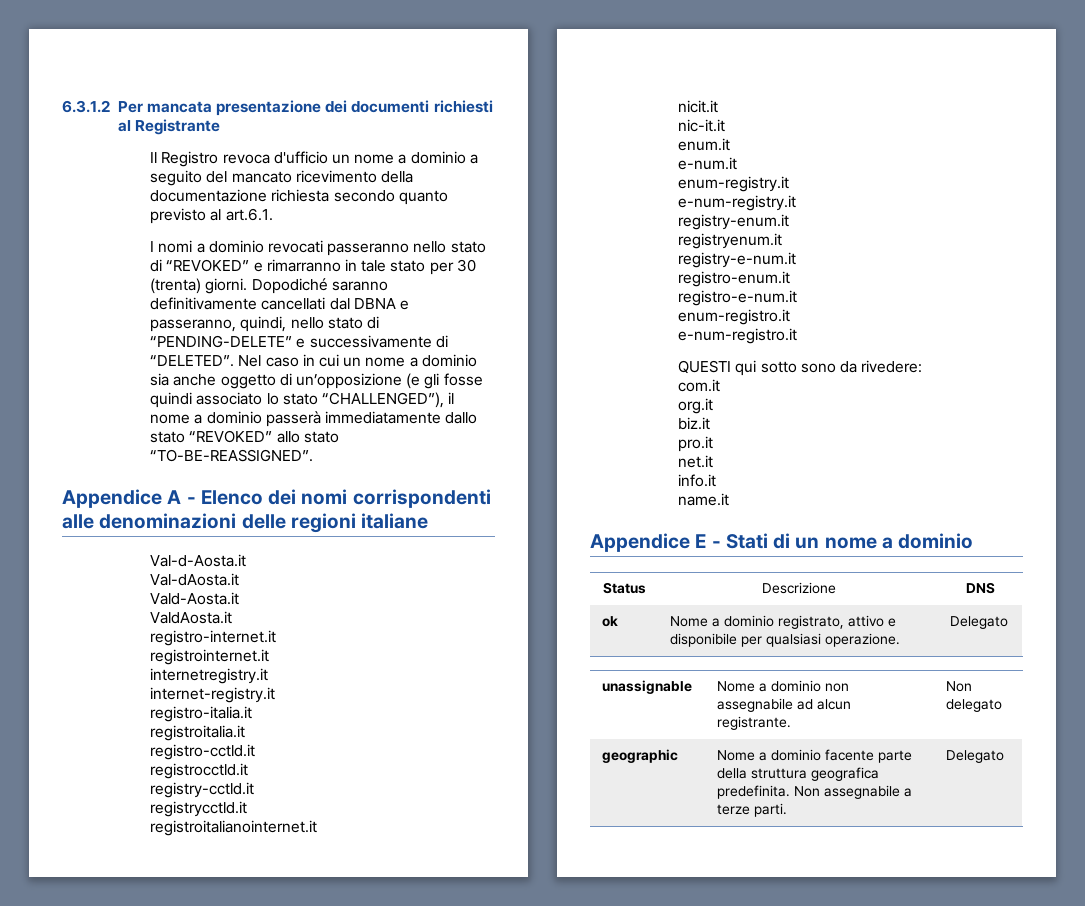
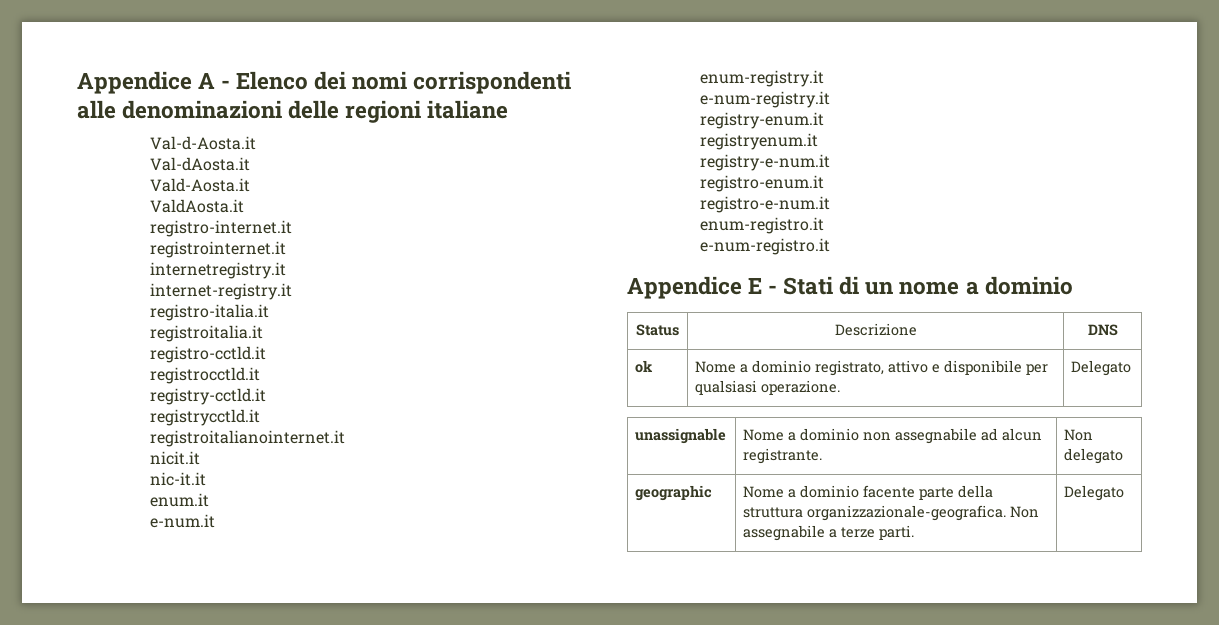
- 6.3.1.2 Per mancata presentazione dei documenti richiesti al Registrante
- Il Registro revoca d'ufficio un nome a dominio a seguito del mancato ricevimento della documentazione richiesta secondo quanto previsto al art.6.1.
- I nomi a dominio revocati passeranno nello stato di “REVOKED” e rimarranno in tale stato per 30 (trenta) giorni. Dopodiché saranno definitivamente cancellati dal DBNA e passeranno, quindi, nello stato di “PENDING-DELETE” e successivamente di “DELETED”. Nel caso in cui un nome a dominio sia anche oggetto di un’opposizione (e gli fosse quindi associato lo stato “CHALLENGED”), il nome a dominio passerà immediatamente dallo stato “REVOKED” allo stato “TO-BE-REASSIGNED”.
- QUESTI qui sotto sono da rivedere:
- com.it
- org.it
- biz.it
- pro.it
- net.it
- info.it
- name.it
- geographic | Nome a dominio facente parte della struttura geografica predefinita. Non assegnabile a terze parti. | Delegato
+ geographic | Nome a dominio facente parte della struttura organizzazionale-geografica. Non assegnabile a terze parti. | Delegato

